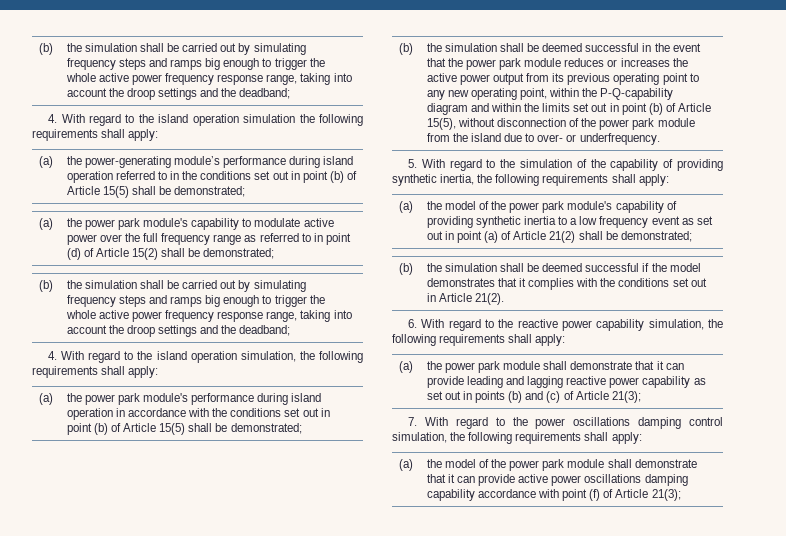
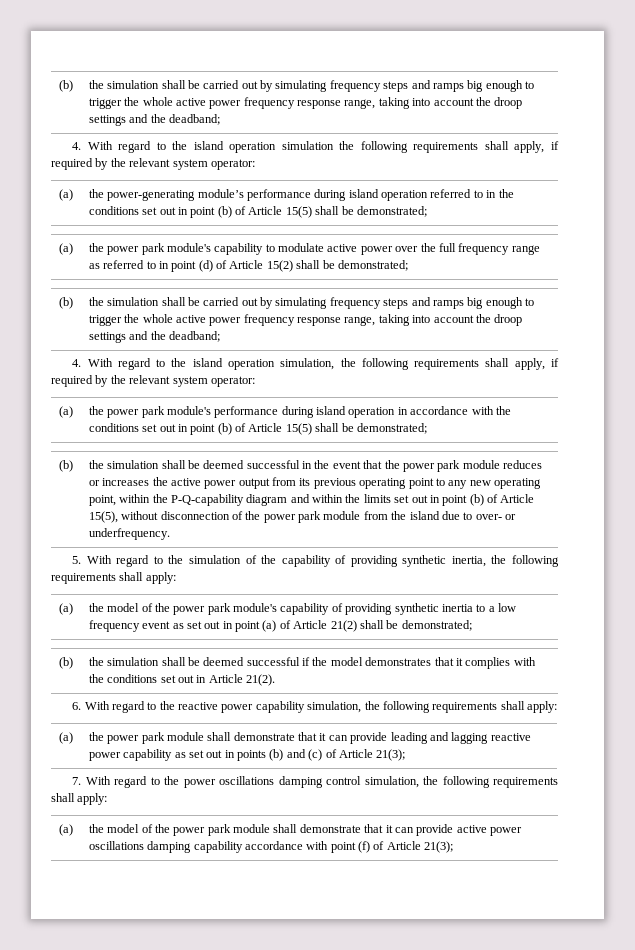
- 4. With regard to the island operation simulation the following requirements shall apply:
+ 4. With regard to the island operation simulation the following requirements shall apply, if required by the relevant system operator:
- 4. With regard to the island operation simulation, the following requirements shall apply:
+ 4. With regard to the island operation simulation, the following requirements shall apply, if required by the relevant system operator:

